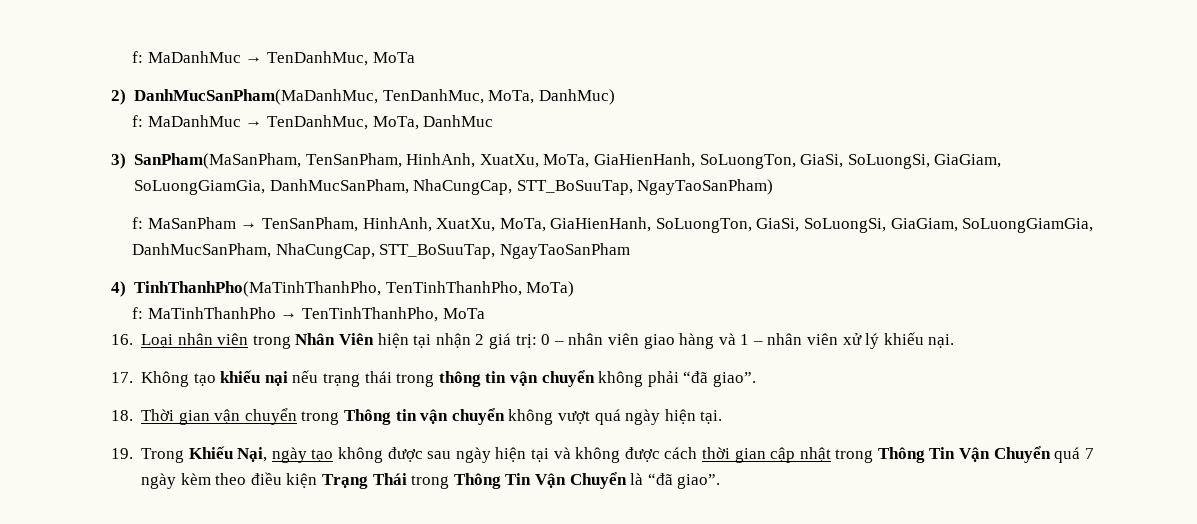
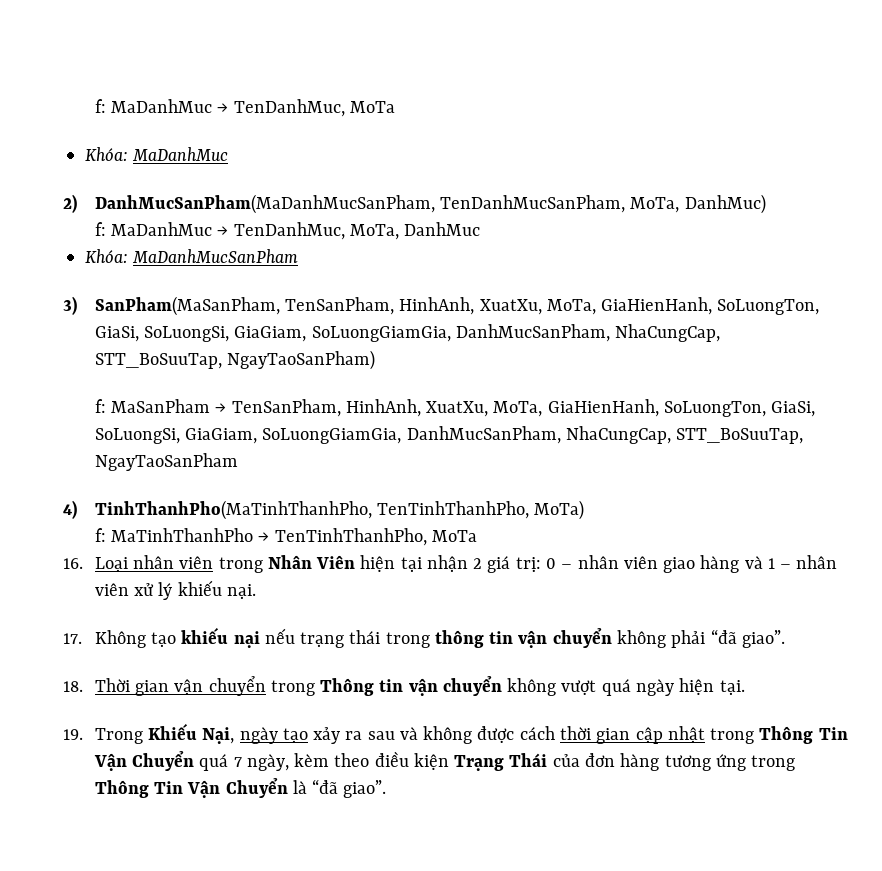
+ Khóa: MaDanhMuc
- 2) DanhMucSanPham(MaDanhMuc, TenDanhMuc, MoTa, DanhMuc)
+ 2) DanhMucSanPham(MaDanhMucSanPham, TenDanhMucSanPham, MoTa, DanhMuc)
+ Khóa: MaDanhMucSanPham
- 19. Trong Khiếu Nại, ngày tạo không được sau ngày hiện tại và không được cách thời gian cập nhật trong Thông Tin Vận Chuyển quá 7 ngày kèm theo điều kiện Trạng Thái trong Thông Tin Vận Chuyển là “đã giao”.
+ 19. Trong Khiếu Nại, ngày tạo xảy ra sau và không được cách thời gian cập nhật trong Thông Tin Vận Chuyển quá 7 ngày, kèm theo điều kiện Trạng Thái của đơn hàng tương ứng trong Thông Tin Vận Chuyển là “đã giao”.

